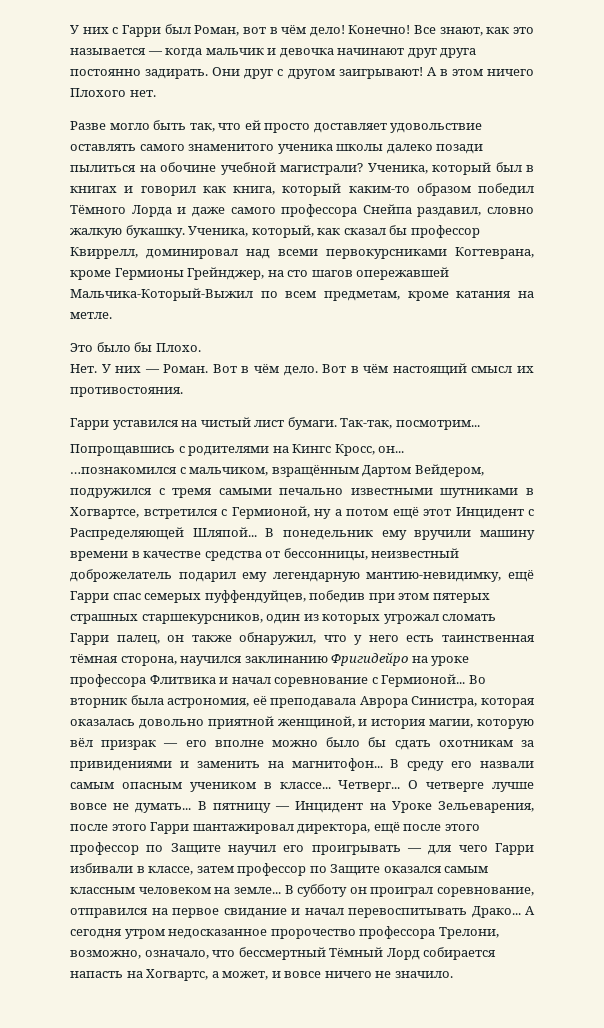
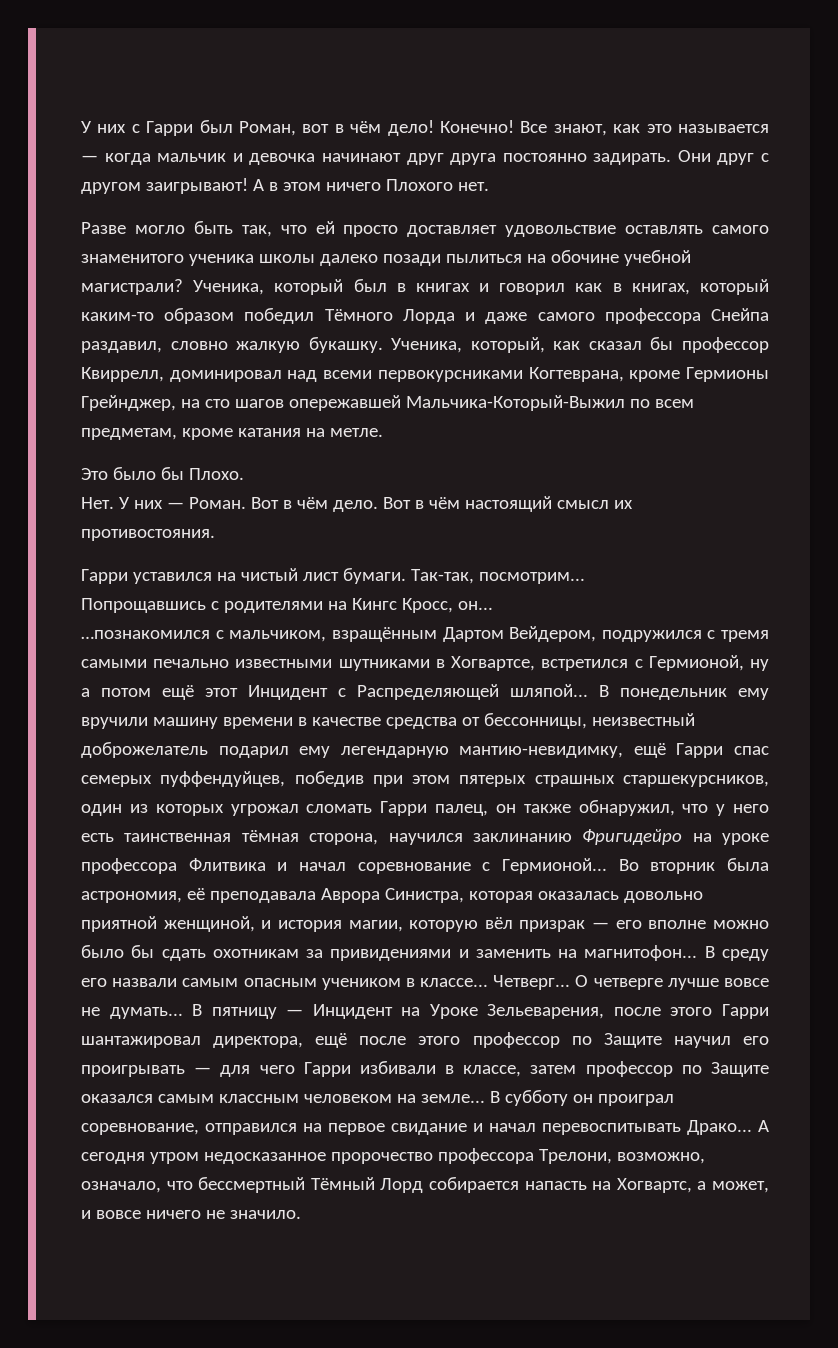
- Ученика, который был в книгах и говорил как книга, который каким-то образом победил Тёмного Лорда и даже самого профессора Снейпа раздавил, словно жалкую букашку.
+ Ученика, который был в книгах и говорил как в книгах, который каким-то образом победил Тёмного Лорда и даже самого профессора Снейпа раздавил, словно жалкую букашку.
- …познакомился с мальчиком, взращённым Дартом Вейдером, подружился с тремя самыми печально известными шутниками в Хогвартсе, встретился с Гермионой, ну а потом ещё этот Инцидент с Распределяющей Шляпой...
+ …познакомился с мальчиком, взращённым Дартом Вейдером, подружился с тремя самыми печально известными шутниками в Хогвартсе, встретился с Гермионой, ну а потом ещё этот Инцидент с Распределяющей шляпой...

